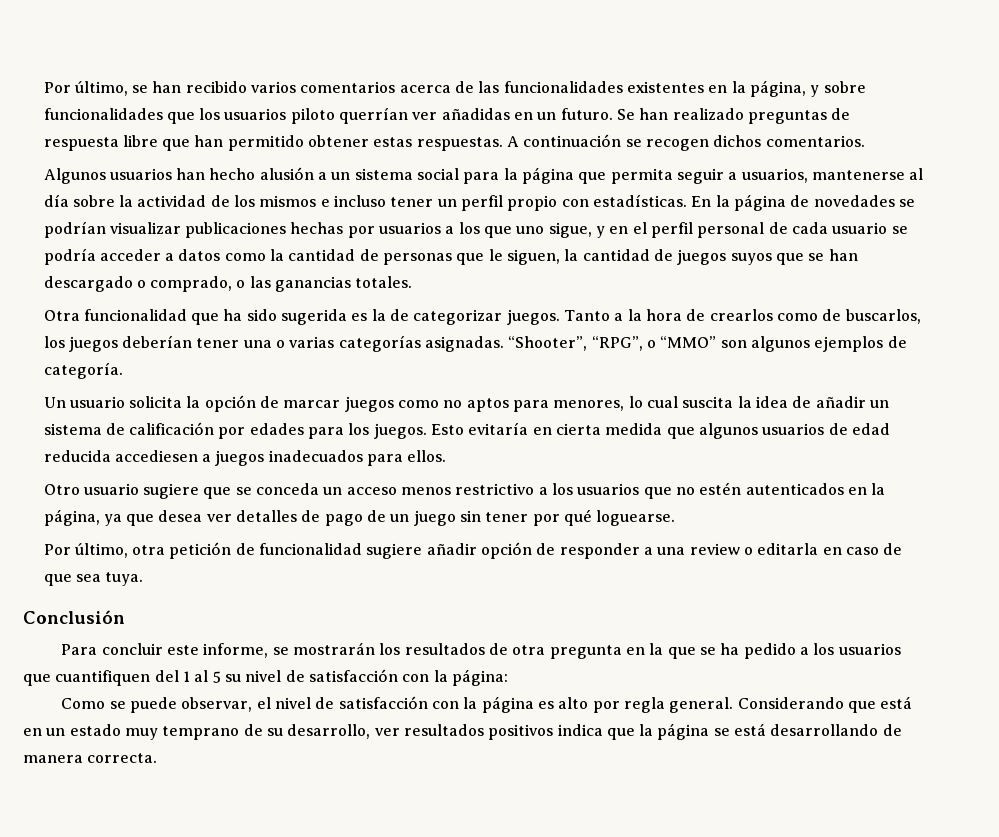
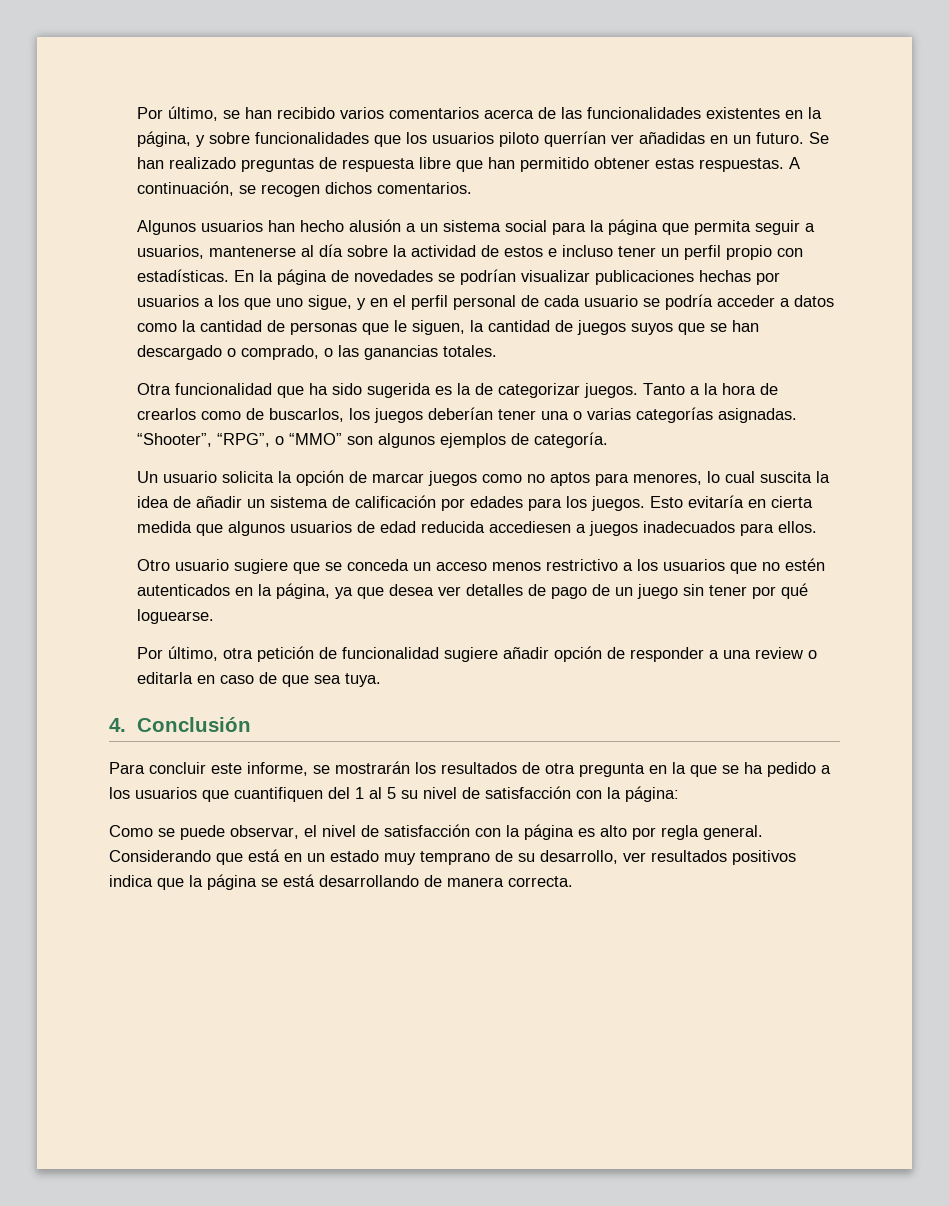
- A continuación se recogen dichos comentarios.
+ A continuación, se recogen dichos comentarios.
- Algunos usuarios han hecho alusión a un sistema social para la página que permita seguir a usuarios, mantenerse al día sobre la actividad de los mismos e incluso tener un perfil propio con estadísticas.
+ Algunos usuarios han hecho alusión a un sistema social para la página que permita seguir a usuarios, mantenerse al día sobre la actividad de estos e incluso tener un perfil propio con estadísticas.
- Conclusión
+ 4. Conclusión

